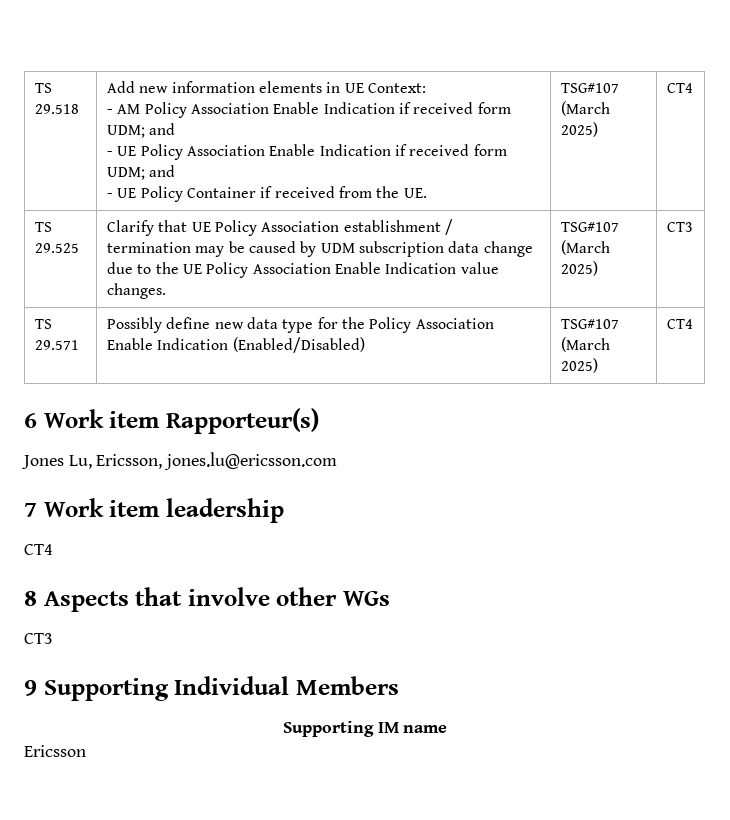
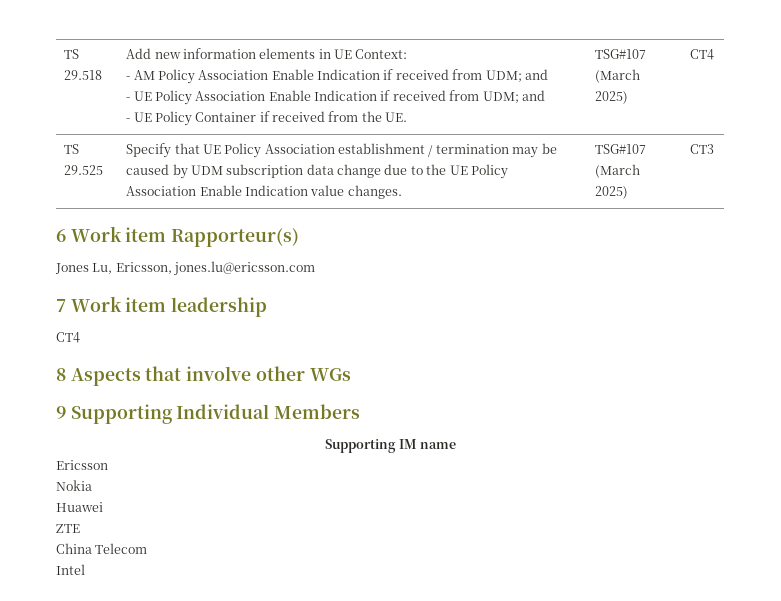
- - AM Policy Association Enable Indication if received form UDM; and
+ - AM Policy Association Enable Indication if received from UDM; and
- - UE Policy Association Enable Indication if received form UDM; and
+ - UE Policy Association Enable Indication if received from UDM; and
- TS 29.525 | Clarify that UE Policy Association establishment / termination may be caused by UDM subscription data change due to the UE Policy Association Enable Indication value changes. | TSG#107 (March 2025) | CT3
+ TS 29.525 | Specify that UE Policy Association establishment / termination may be caused by UDM subscription data change due to the UE Policy Association Enable Indication value changes. | TSG#107 (March 2025) | CT3
- TS 29.571 | Possibly define new data type for the Policy Association Enable Indication (Enabled/Disabled) | TSG#107 (March 2025) | CT4
  8 Aspects that involve other WGs
- CT3
+ Nokia
+ Huawei
+ ZTE
+ China Telecom
+ Intel

